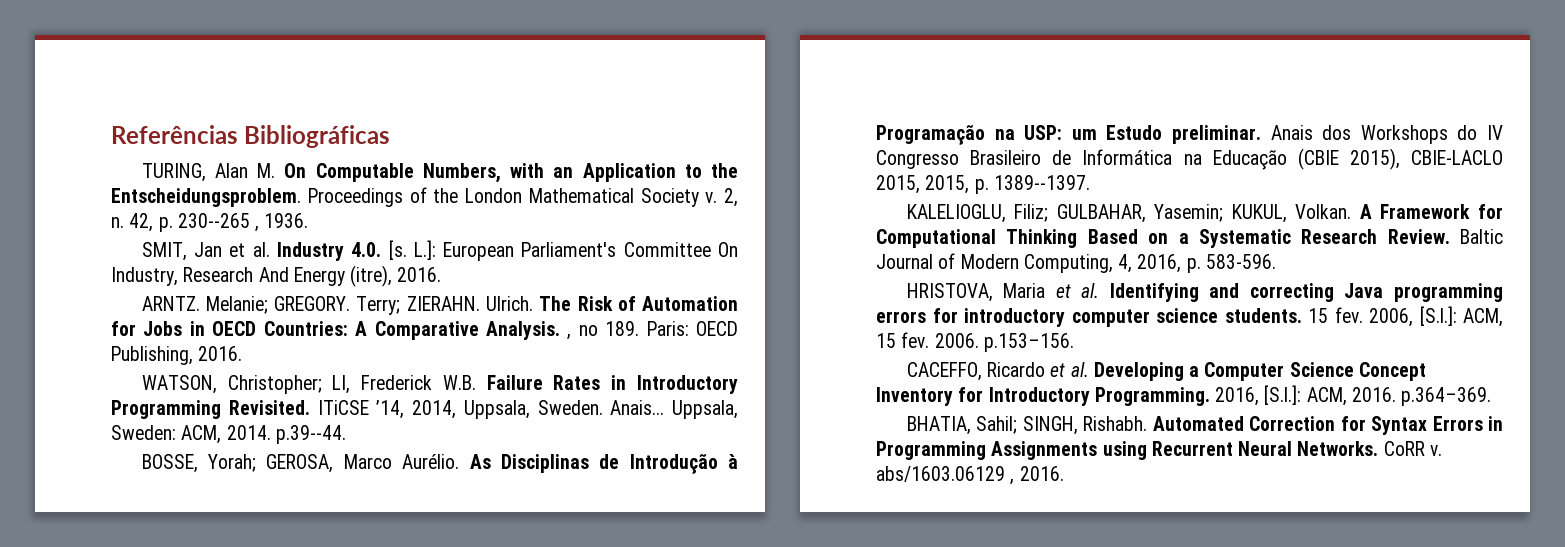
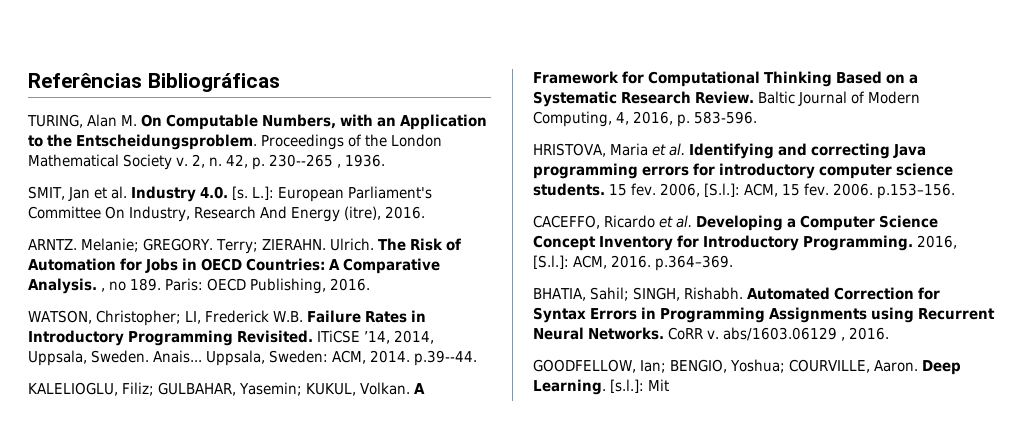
- BOSSE, Yorah; GEROSA, Marco Aurélio. As Disciplinas de Introdução à Programação na USP: um Estudo preliminar. Anais dos Workshops do IV Congresso Brasileiro de Informática na Educação (CBIE 2015), CBIE-LACLO 2015, 2015, p. 1389--1397.
+ GOODFELLOW, Ian; BENGIO, Yoshua; COURVILLE, Aaron. Deep Learning. [s.l.]: Mit

